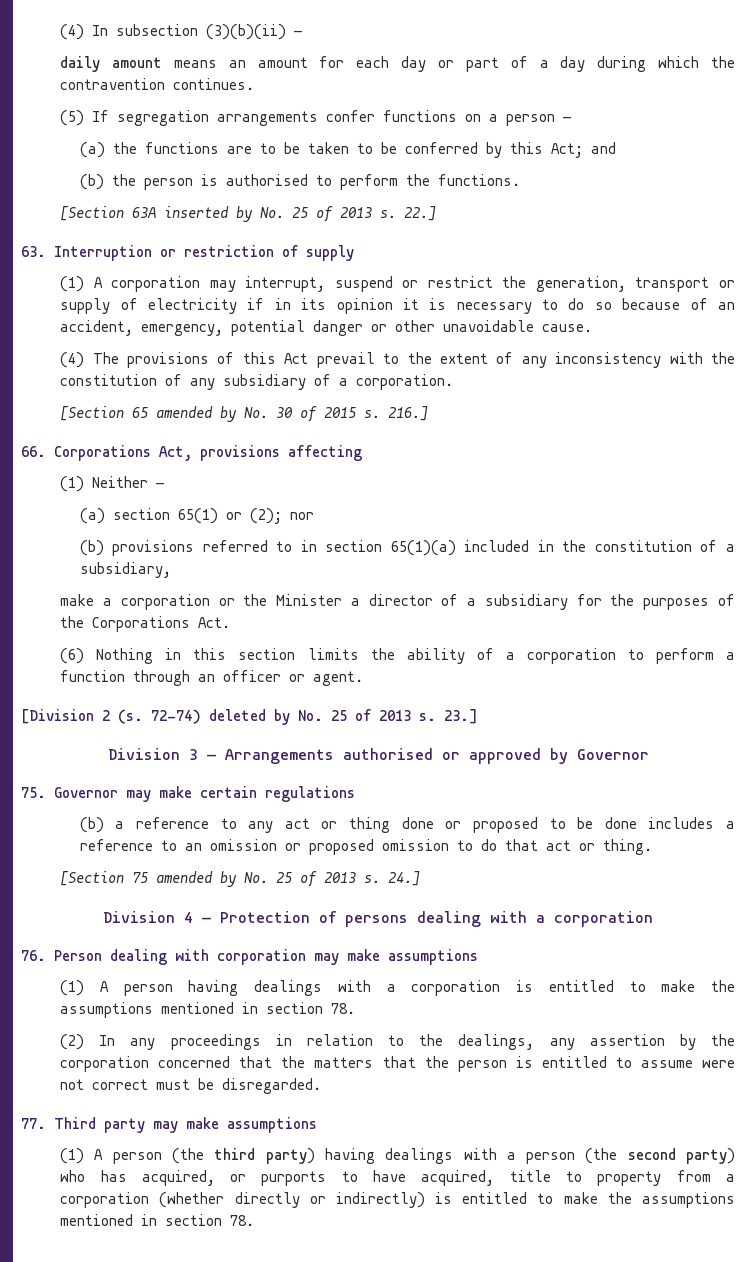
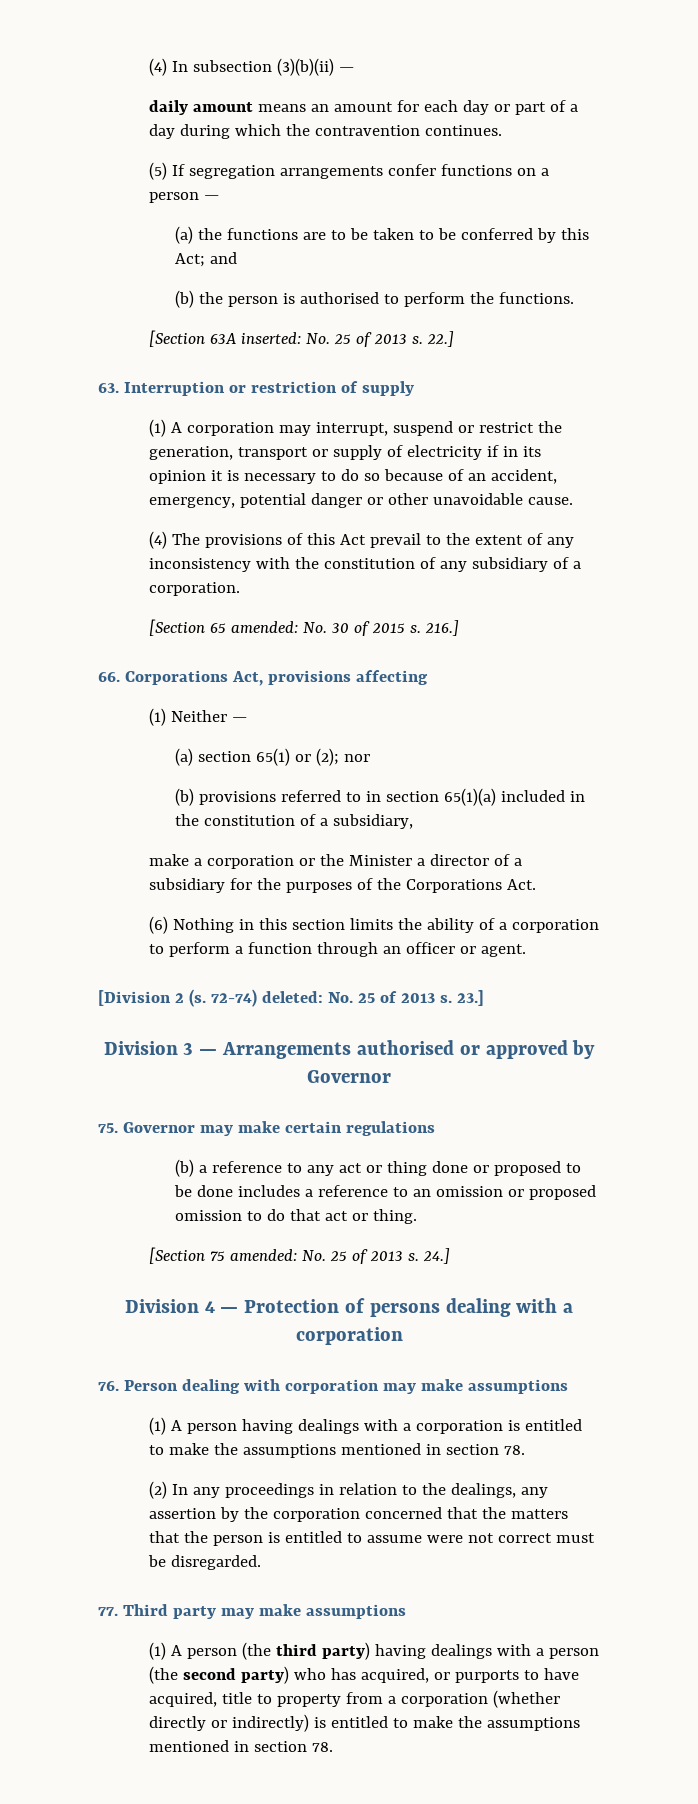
- [Section 63A inserted by No. 25 of 2013 s.
+ [Section 63A inserted: No. 25 of 2013 s.
- [Section 65 amended by No. 30 of 2015 s.
+ [Section 65 amended: No. 30 of 2015 s.
- 72-74) deleted by No. 25 of 2013 s.
+ 72-74) deleted: No. 25 of 2013 s.
- [Section 75 amended by No. 25 of 2013 s.
+ [Section 75 amended: No. 25 of 2013 s.

